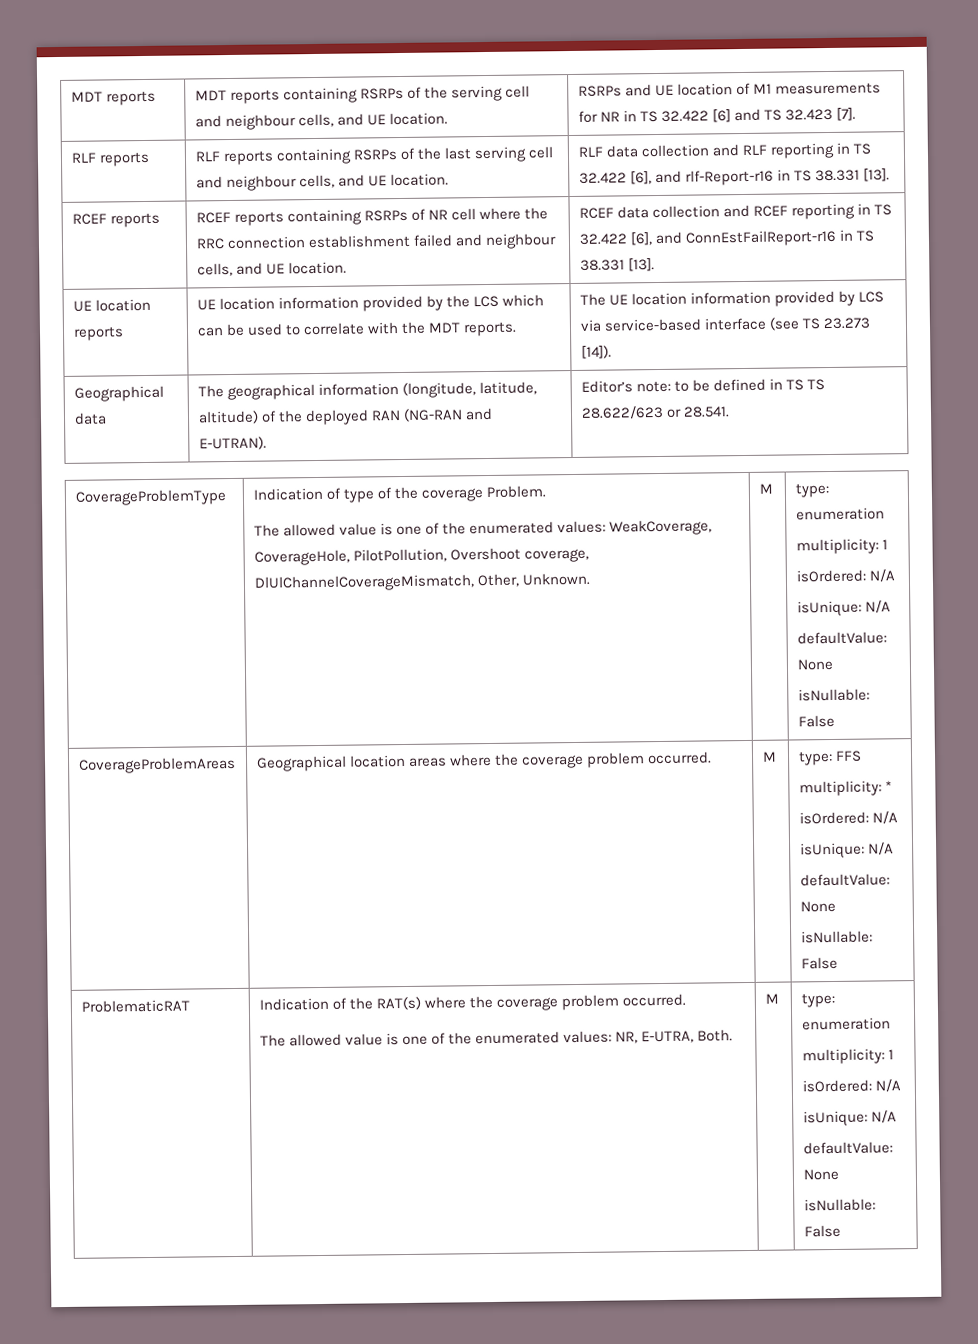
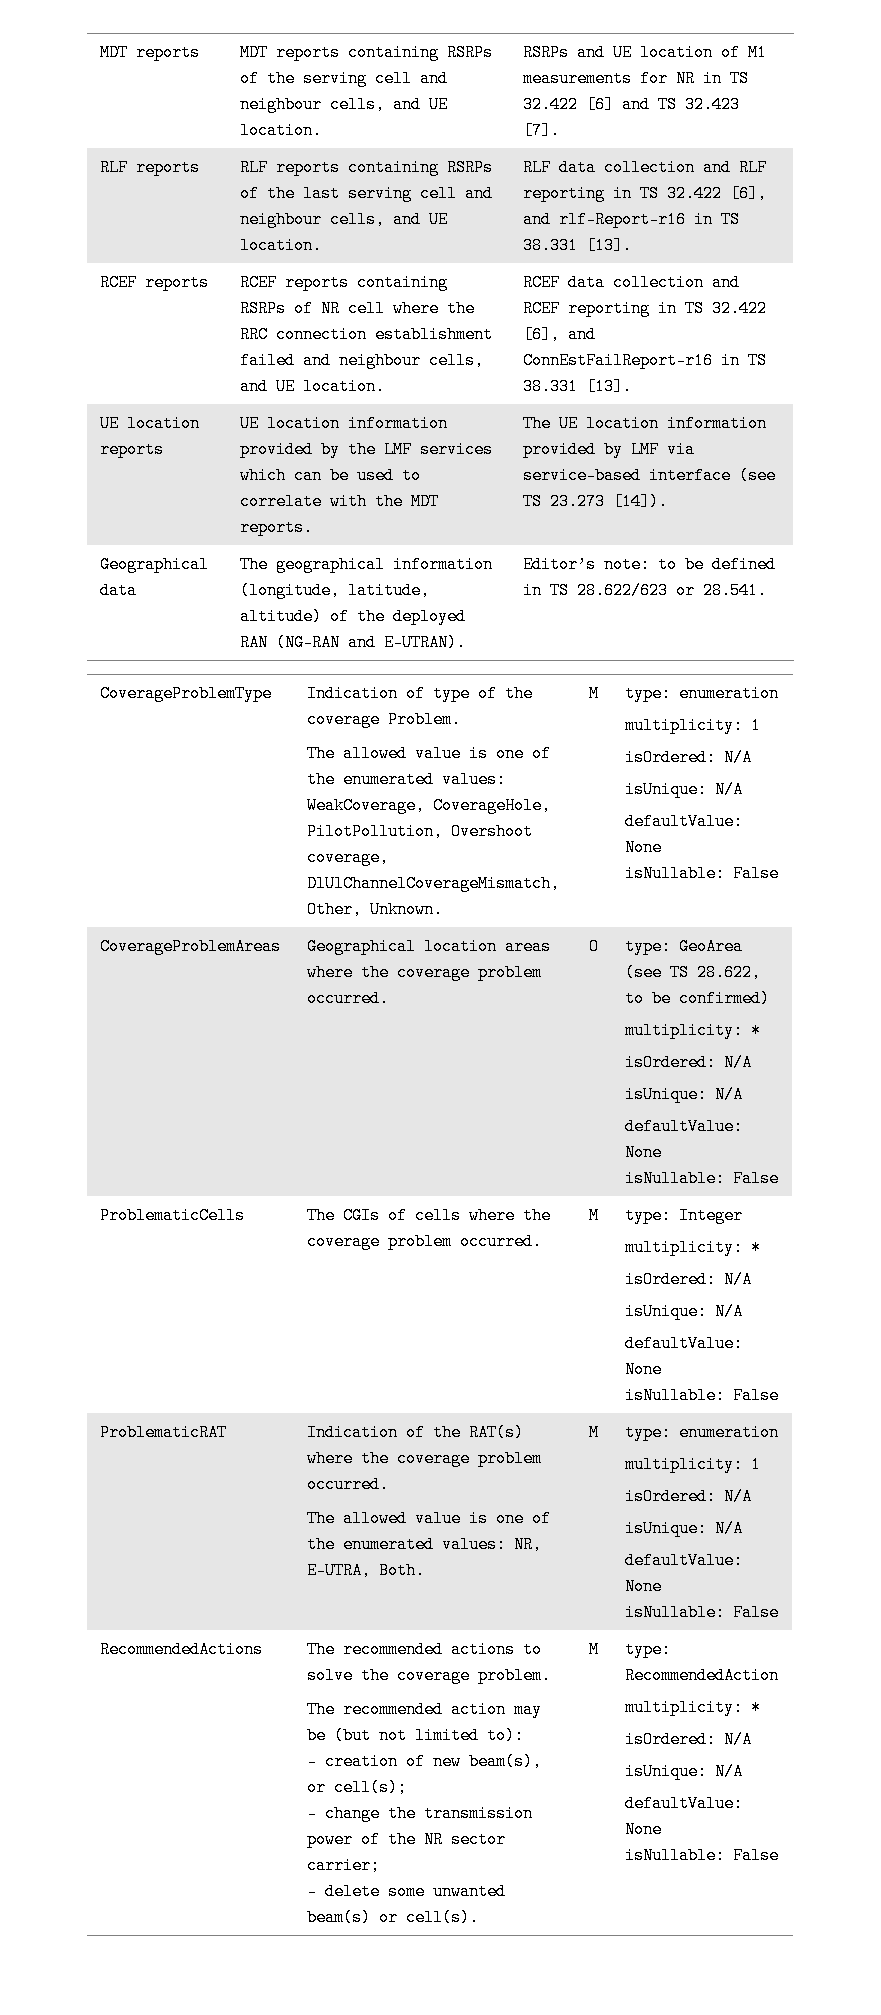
- UE location reports | UE location information provided by the LCS which can be used to correlate with the MDT reports. | The UE location information provided by LCS via service-based interface (see TS 23.273 [14]).
+ UE location reports | UE location information provided by the LMF services which can be used to correlate with the MDT reports. | The UE location information provided by LMF via service-based interface (see TS 23.273 [14]).
- Geographical data | The geographical information (longitude, latitude, altitude) of the deployed RAN (NG-RAN and E-UTRAN). | Editor’s note: to be defined in TS TS 28.622/623 or 28.541.
+ Geographical data | The geographical information (longitude, latitude, altitude) of the deployed RAN (NG-RAN and E-UTRAN). | Editor’s note: to be defined in TS 28.622/623 or 28.541.
- CoverageProblemAreas | Geographical location areas where the coverage problem occurred. | M | type: FFS
+ CoverageProblemAreas | Geographical location areas where the coverage problem occurred. | O | type: GeoArea (see TS 28.622, to be confirmed)
+ multiplicity: *
+ isOrdered: N/A
+ isUnique: N/A
+ defaultValue: None
+ isNullable: False
+ ProblematicCells | The CGIs of cells where the coverage problem occurred. | M | type: Integer
+ RecommendedActions | The recommended actions to solve the coverage problem.
+ The recommended action may be (but not limited to):
+ - creation of new beam(s), or cell(s);
+ - change the transmission power of the NR sector carrier;
+ - delete some unwanted beam(s) or cell(s). | M | type: RecommendedAction
+ multiplicity: *
+ isOrdered: N/A
+ isUnique: N/A
+ defaultValue: None
+ isNullable: False

